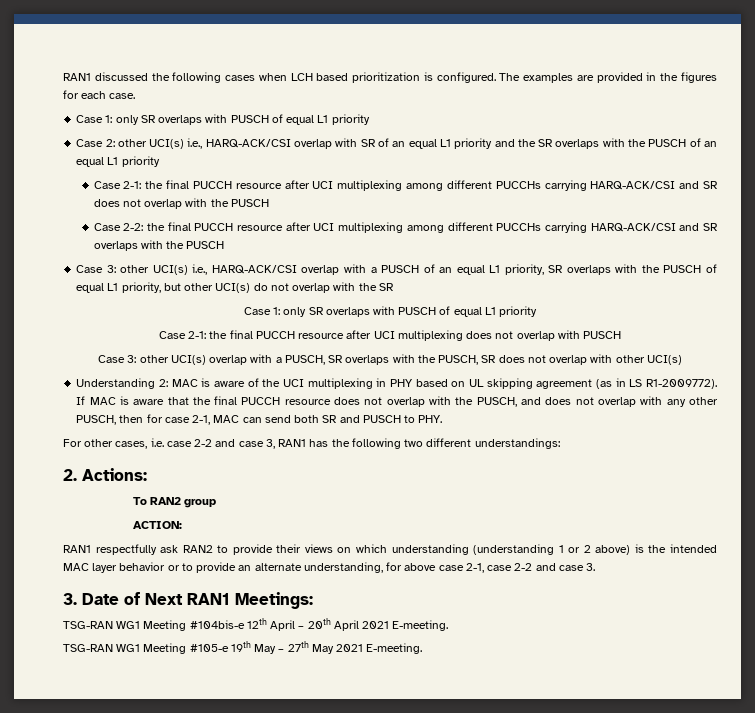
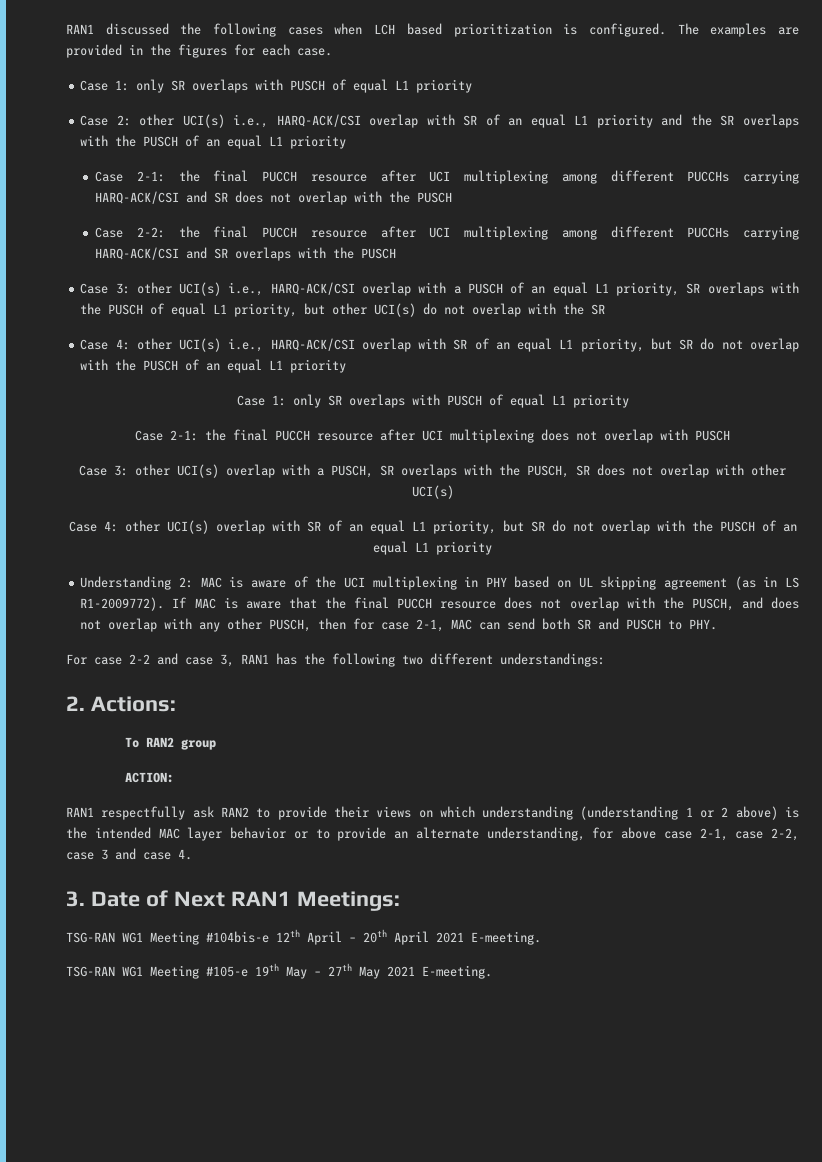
+ Case 4: other UCI(s) i.e., HARQ-ACK/CSI overlap with SR of an equal L1 priority, but SR do not overlap with the PUSCH of an equal L1 priority
+ Case 4: other UCI(s) overlap with SR of an equal L1 priority, but SR do not overlap with the PUSCH of an equal L1 priority
- For other cases, i.e. case 2-2 and case 3, RAN1 has the following two different understandings:
+ For case 2-2 and case 3, RAN1 has the following two different understandings:
- RAN1 respectfully ask RAN2 to provide their views on which understanding (understanding 1 or 2 above) is the intended MAC layer behavior or to provide an alternate understanding, for above case 2-1, case 2-2 and case 3.
+ RAN1 respectfully ask RAN2 to provide their views on which understanding (understanding 1 or 2 above) is the intended MAC layer behavior or to provide an alternate understanding, for above case 2-1, case 2-2, case 3 and case 4.

